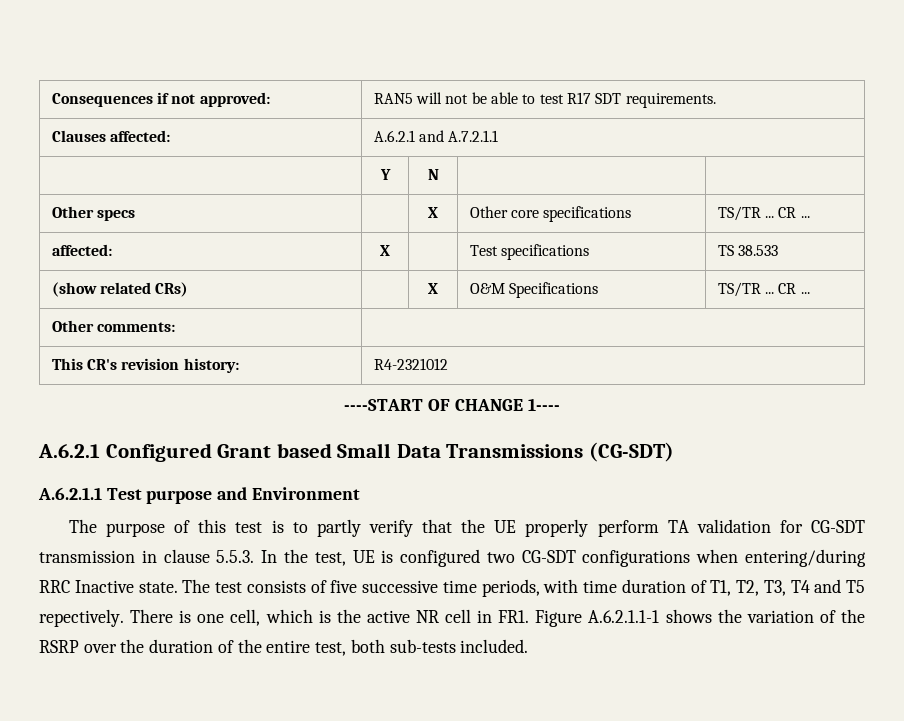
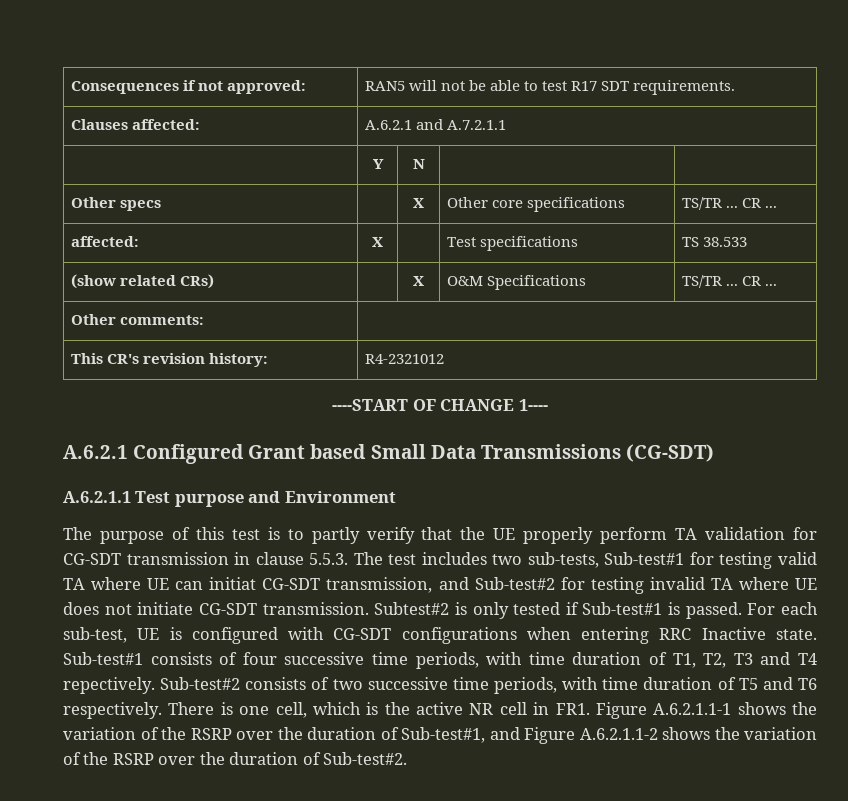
- The purpose of this test is to partly verify that the UE properly perform TA validation for CG-SDT transmission in clause 5.5.3. In the test, UE is configured two CG-SDT configurations when entering/during RRC Inactive state.
+ The purpose of this test is to partly verify that the UE properly perform TA validation for CG-SDT transmission in clause 5.5.3. The test includes two sub-tests, Sub-test#1 for testing valid TA where UE can initiat CG-SDT transmission, and Sub-test#2 for testing invalid TA where UE does not initiate CG-SDT transmission. Subtest#2 is only tested if Sub-test#1 is passed. For each sub-test, UE is configured with CG-SDT configurations when entering RRC Inactive state.
- The test consists of five successive time periods, with time duration of T1, T2, T3, T4 and T5 repectively.
+ Sub-test#1 consists of four successive time periods, with time duration of T1, T2, T3 and T4 repectively. Sub-test#2 consists of two successive time periods, with time duration of T5 and T6 respectively.
- There is one cell, which is the active NR cell in FR1. Figure A.6.2.1.1-1 shows the variation of the RSRP over the duration of the entire test, both sub-tests included.
+ There is one cell, which is the active NR cell in FR1. Figure A.6.2.1.1-1 shows the variation of the RSRP over the duration of Sub-test#1, and Figure A.6.2.1.1-2 shows the variation of the RSRP over the duration of Sub-test#2.

